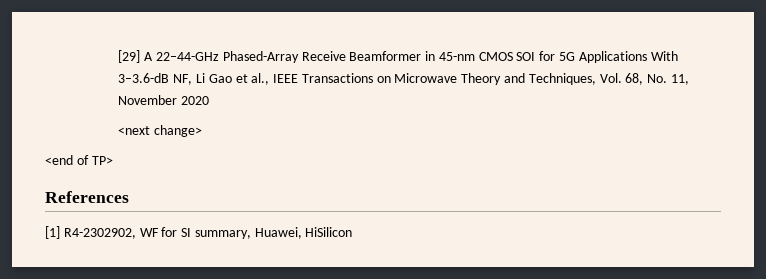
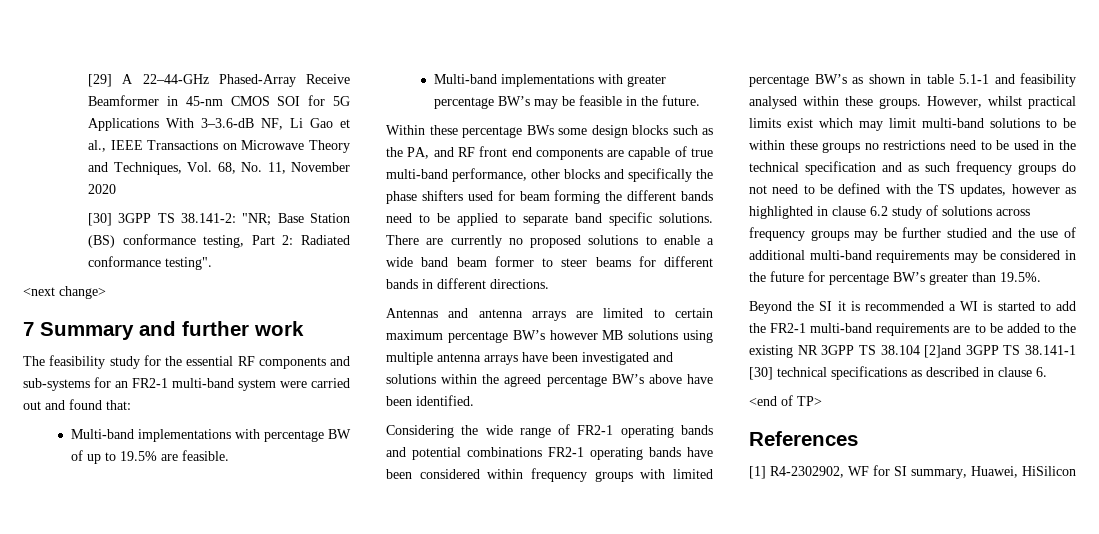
+ [30] 3GPP TS 38.141-2: "NR; Base Station (BS) conformance testing, Part 2: Radiated conformance testing".
  <next change>
+ 7 Summary and further work
+ The feasibility study for the essential RF components and sub-systems for an FR2-1 multi-band system were carried out and found that:
+ Multi-band implementations with percentage BW of up to 19.5% are feasible.
+ Multi-band implementations with greater percentage BW’s may be feasible in the future.
+ Within these percentage BWs some design blocks such as the PA, and RF front end components are capable of true multi-band performance, other blocks and specifically the phase shifters used for beam forming the different bands need to be applied to separate band specific solutions. There are currently no proposed solutions to enable a wide band beam former to steer beams for different bands in different directions.
+ Antennas and antenna arrays are limited to certain maximum percentage BW’s however MB solutions using multiple antenna arrays have been investigated and solutions within the agreed percentage BW’s above have been identified.
+ Considering the wide range of FR2-1 operating bands and potential combinations FR2-1 operating bands have been considered within frequency groups with limited percentage BW’s as shown in table 5.1-1 and feasibility analysed within these groups. However, whilst practical limits exist which may limit multi-band solutions to be within these groups no restrictions need to be used in the technical specification and as such frequency groups do not need to be defined with the TS updates, however as highlighted in clause 6.2 study of solutions across frequency groups may be further studied and the use of additional multi-band requirements may be considered in the future for percentage BW’s greater than 19.5%.
+ Beyond the SI it is recommended a WI is started to add the FR2-1 multi-band requirements are to be added to the existing NR 3GPP TS 38.104 [2]and 3GPP TS 38.141-1 [30] technical specifications as described in clause 6.

